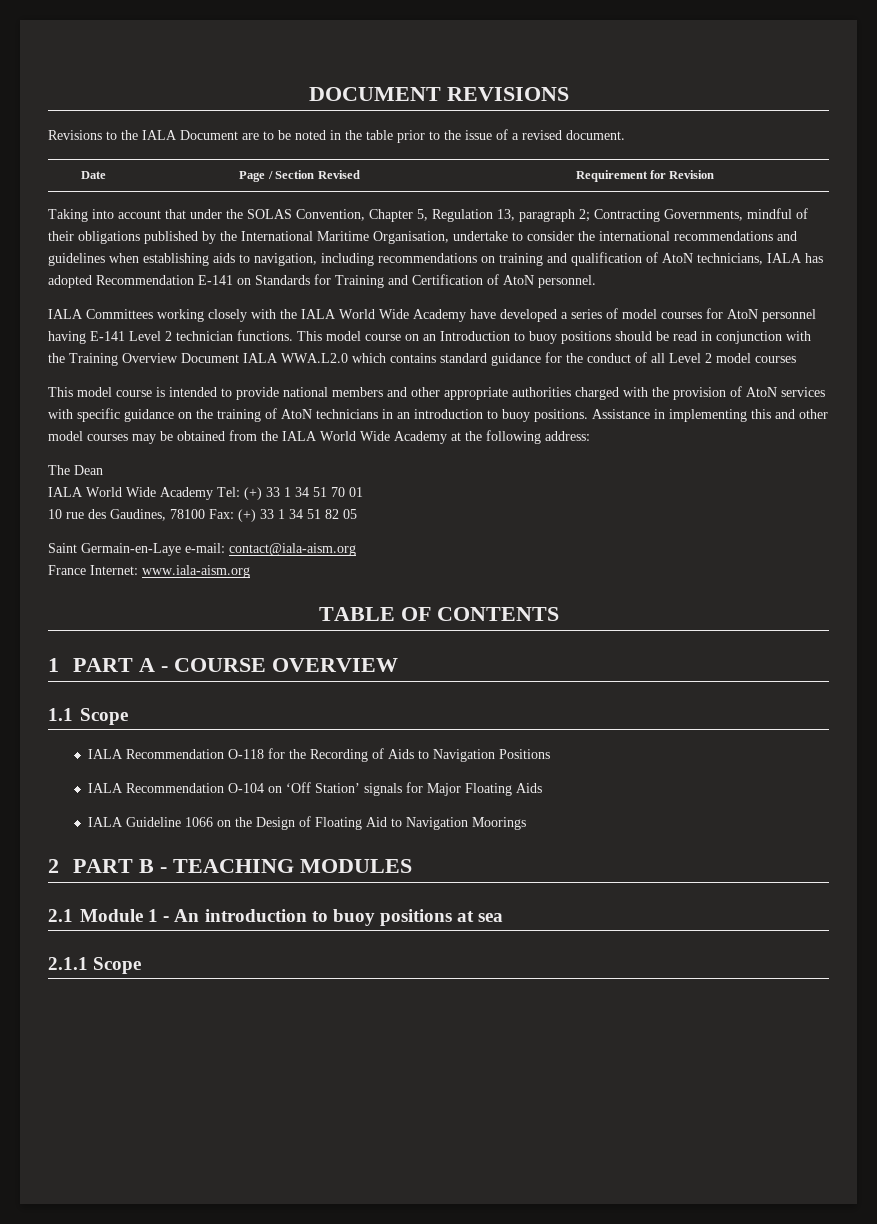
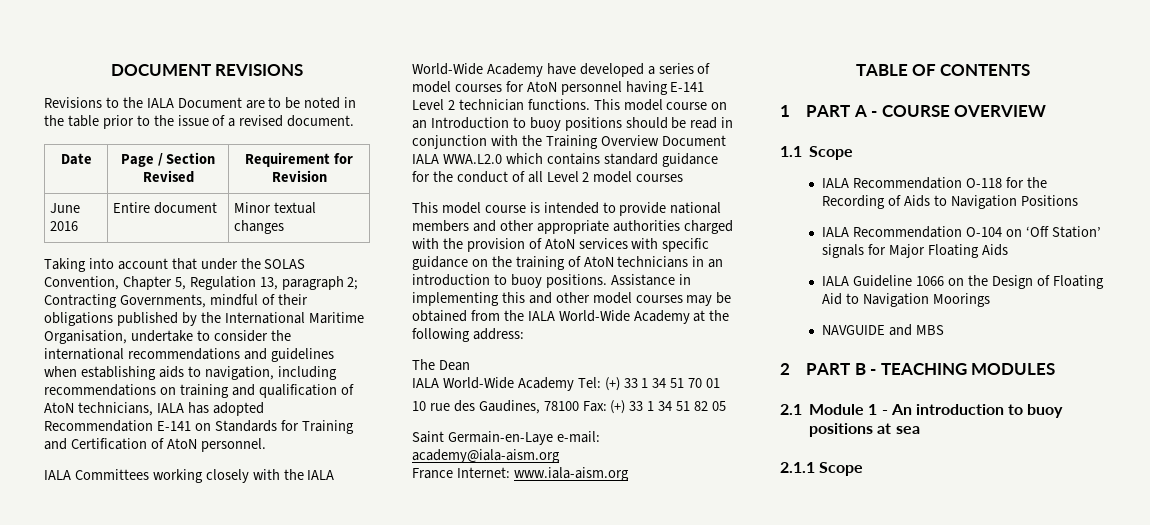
+ June 2016 | Entire document | Minor textual changes
- IALA Committees working closely with the IALA World Wide Academy have developed a series of model courses for AtoN personnel having E-141 Level 2 technician functions.
+ IALA Committees working closely with the IALA World-Wide Academy have developed a series of model courses for AtoN personnel having E-141 Level 2 technician functions.
- Assistance in implementing this and other model courses may be obtained from the IALA World Wide Academy at the following address:
+ Assistance in implementing this and other model courses may be obtained from the IALA World-Wide Academy at the following address:
- IALA World Wide Academy Tel: (+) 33 1 34 51 70 01
+ IALA World-Wide Academy Tel: (+) 33 1 34 51 70 01
- Saint Germain-en-Laye e-mail: contact@iala-aism.org
+ Saint Germain-en-Laye e-mail: academy@iala-aism.org
+ NAVGUIDE and MBS

